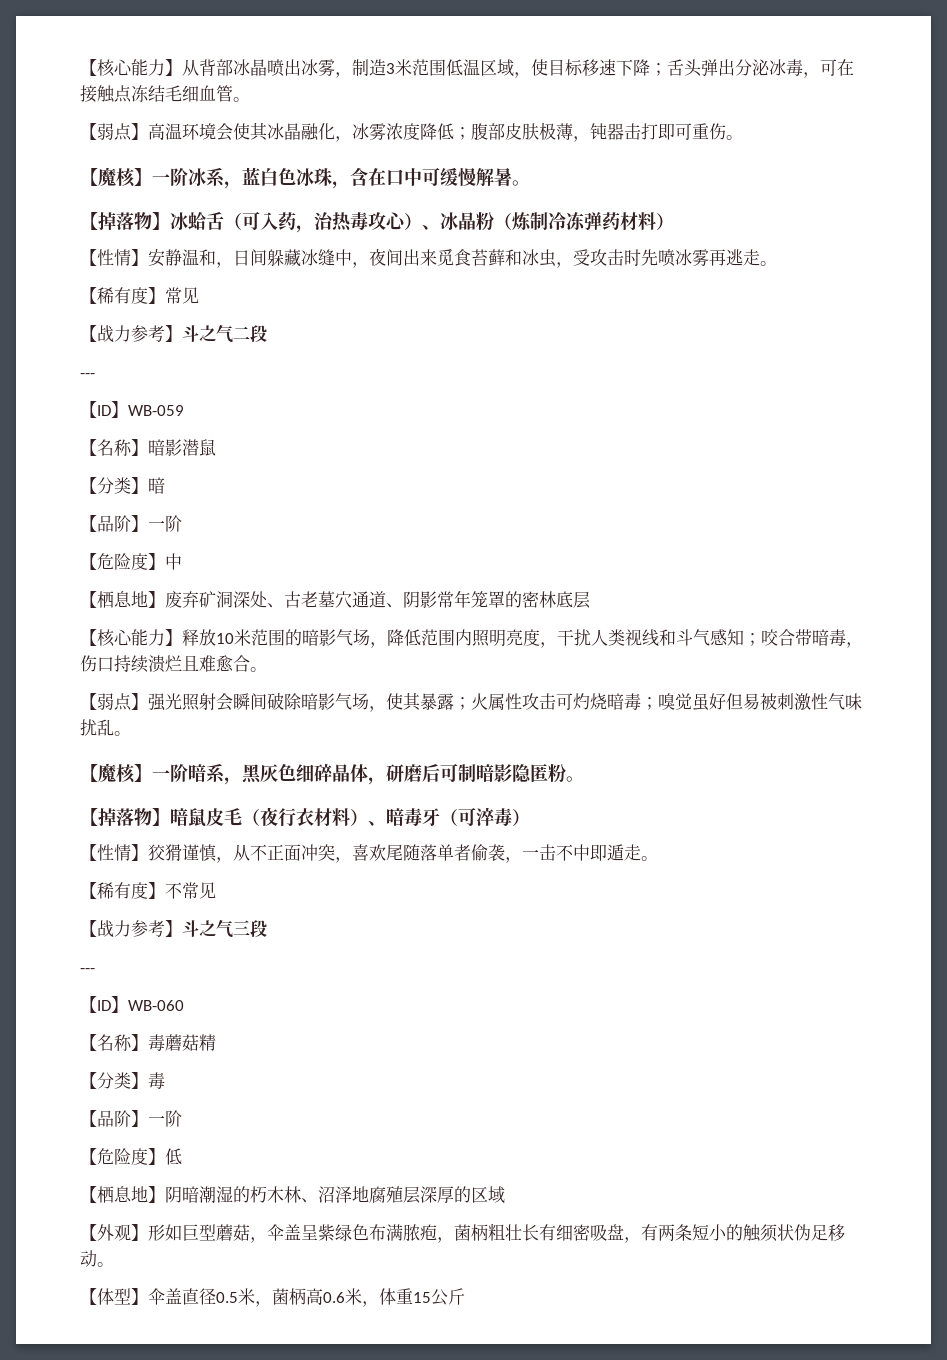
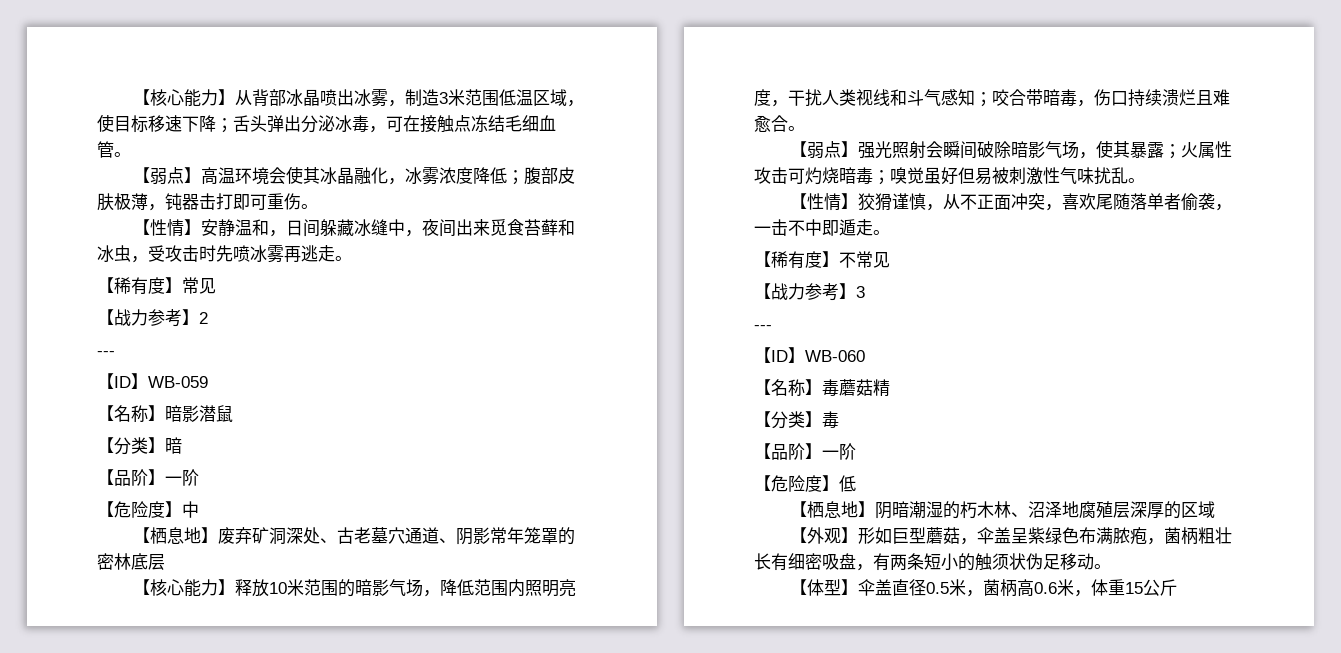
- 【魔核】一阶冰系，蓝白色冰珠，含在口中可缓慢解暑。
- 【掉落物】冰蛤舌（可入药，治热毒攻心）、冰晶粉（炼制冷冻弹药材料）
- 【战力参考】斗之气二段
+ 【战力参考】2
- 【魔核】一阶暗系，黑灰色细碎晶体，研磨后可制暗影隐匿粉。
- 【掉落物】暗鼠皮毛（夜行衣材料）、暗毒牙（可淬毒）
- 【战力参考】斗之气三段
+ 【战力参考】3

